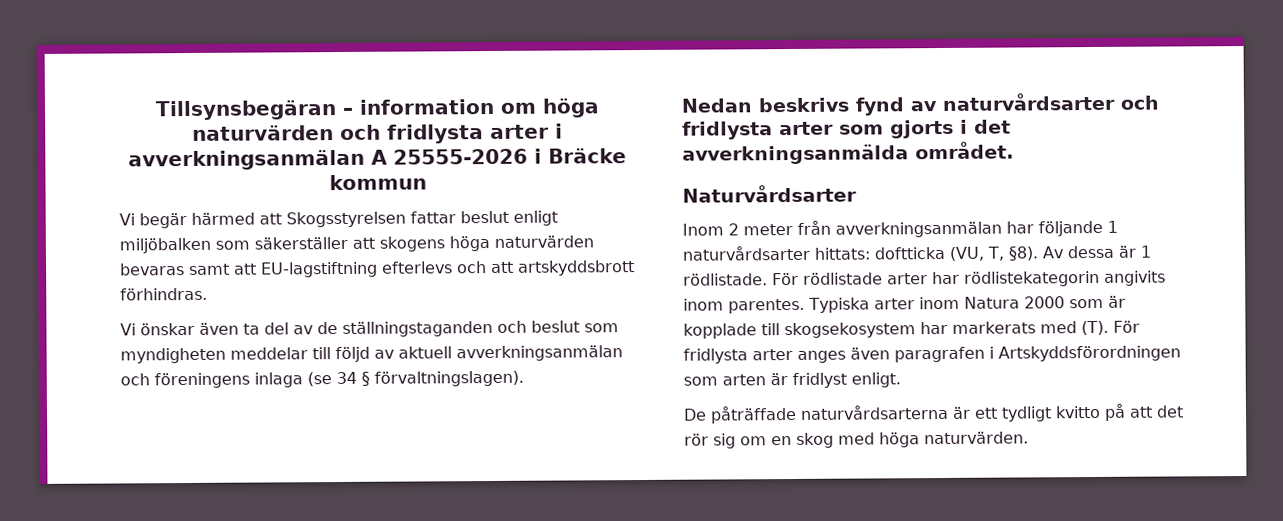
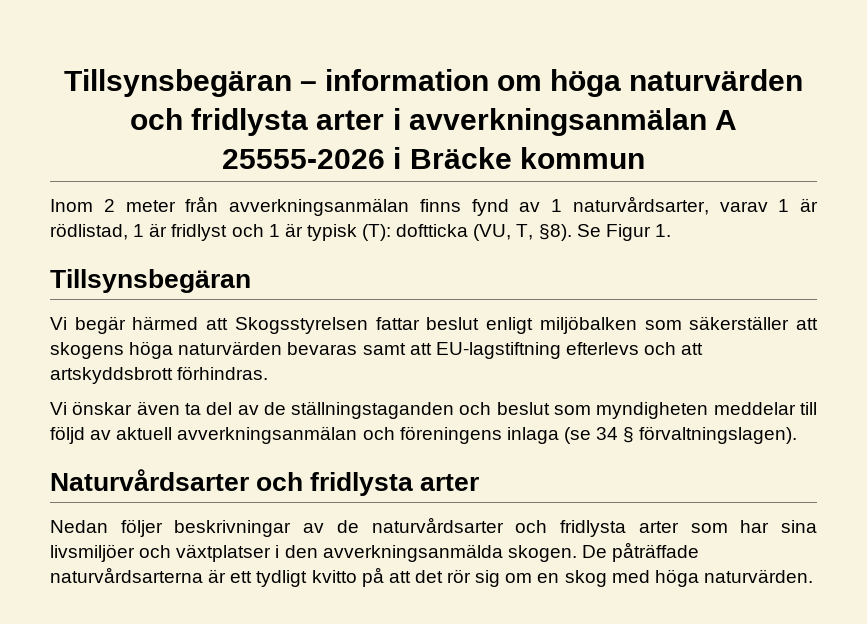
+ Inom 2 meter från avverkningsanmälan finns fynd av 1 naturvårdsarter, varav 1 är rödlistad, 1 är fridlyst och 1 är typisk (T): doftticka (VU, T, §8). Se Figur 1.
+ Tillsynsbegäran
- Nedan beskrivs fynd av naturvårdsarter och fridlysta arter som gjorts i det avverkningsanmälda området.
- Naturvårdsarter
- Inom 2 meter från avverkningsanmälan har följande 1 naturvårdsarter hittats: doftticka (VU, T, §8). Av dessa är 1 rödlistade. För rödlistade arter har rödlistekategorin angivits inom parentes. Typiska arter inom Natura 2000 som är kopplade till skogsekosystem har markerats med (T). För fridlysta arter anges även paragrafen i Artskyddsförordningen som arten är fridlyst enligt.
- De påträffade naturvårdsarterna är ett tydligt kvitto på att det rör sig om en skog med höga naturvärden.
+ Naturvårdsarter och fridlysta arter
+ Nedan följer beskrivningar av de naturvårdsarter och fridlysta arter som har sina livsmiljöer och växtplatser i den avverkningsanmälda skogen. De påträffade naturvårdsarterna är ett tydligt kvitto på att det rör sig om en skog med höga naturvärden.

